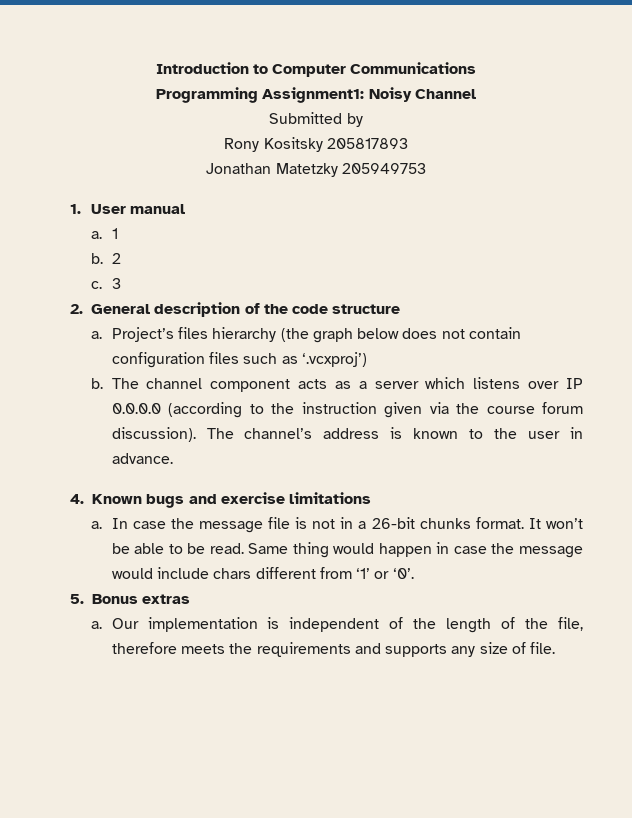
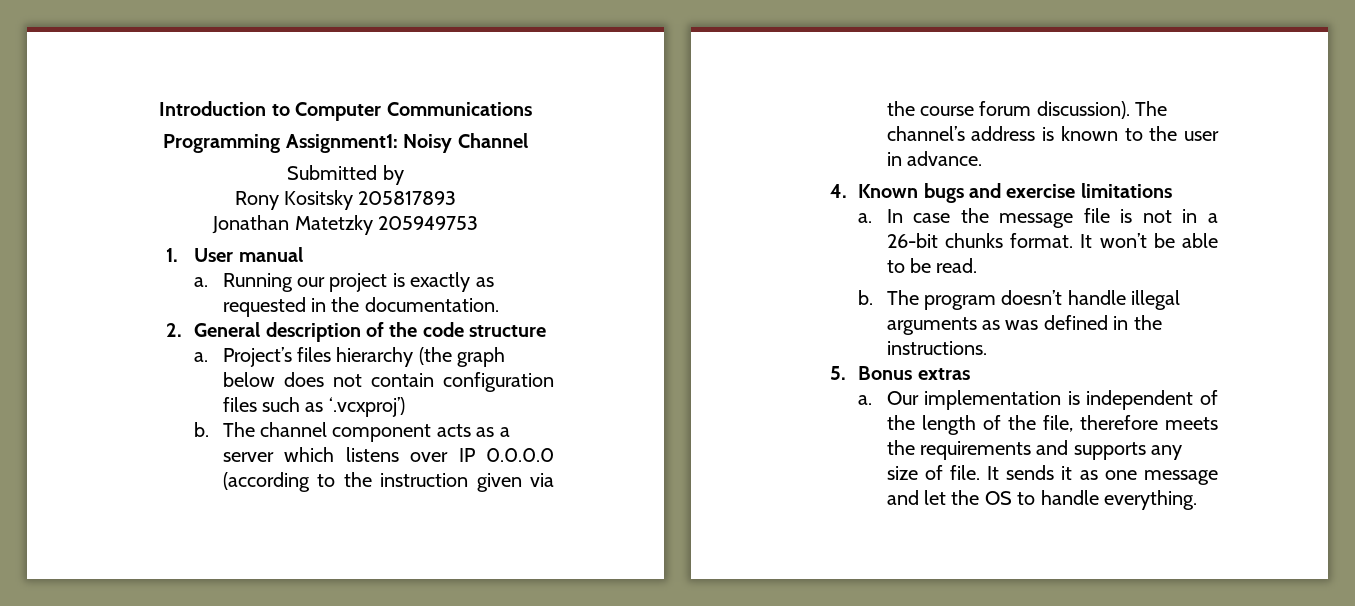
- 1
- b. 2
- c. 3
+ Running our project is exactly as requested in the documentation.
- It won’t be able to be read. Same thing would happen in case the message would include chars different from ‘1’ or ‘0’.
+ It won’t be able to be read.
+ b. The program doesn’t handle illegal arguments as was defined in the instructions.
+ It sends it as one message and let the OS to handle everything.

